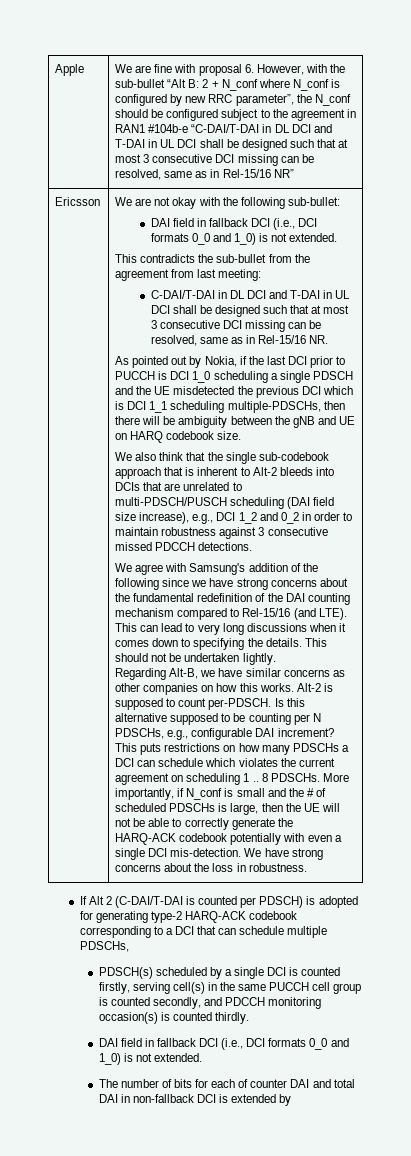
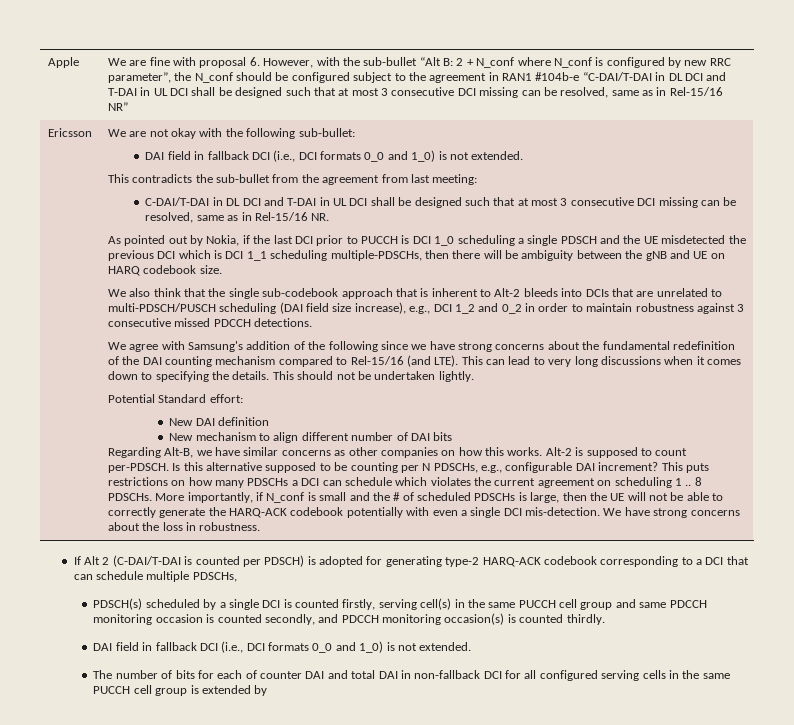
+ Potential Standard effort:
+ New DAI definition
+ New mechanism to align different number of DAI bits
- PDSCH(s) scheduled by a single DCI is counted firstly, serving cell(s) in the same PUCCH cell group is counted secondly, and PDCCH monitoring occasion(s) is counted thirdly.
+ PDSCH(s) scheduled by a single DCI is counted firstly, serving cell(s) in the same PUCCH cell group and same PDCCH monitoring occasion is counted secondly, and PDCCH monitoring occasion(s) is counted thirdly.
- The number of bits for each of counter DAI and total DAI in non-fallback DCI is extended by
+ The number of bits for each of counter DAI and total DAI in non-fallback DCI for all configured serving cells in the same PUCCH cell group is extended by

